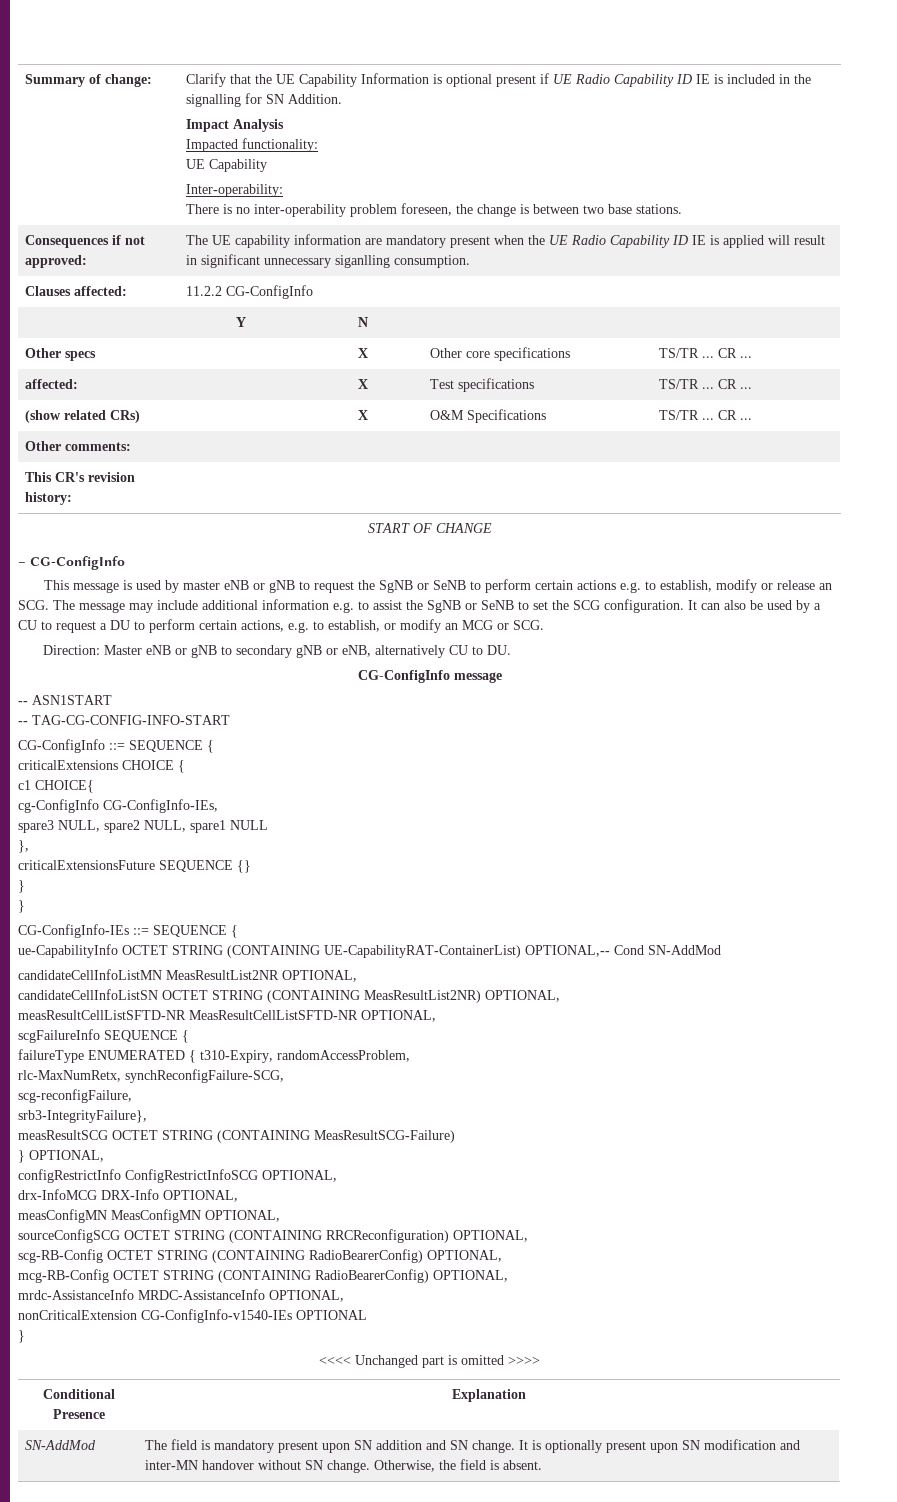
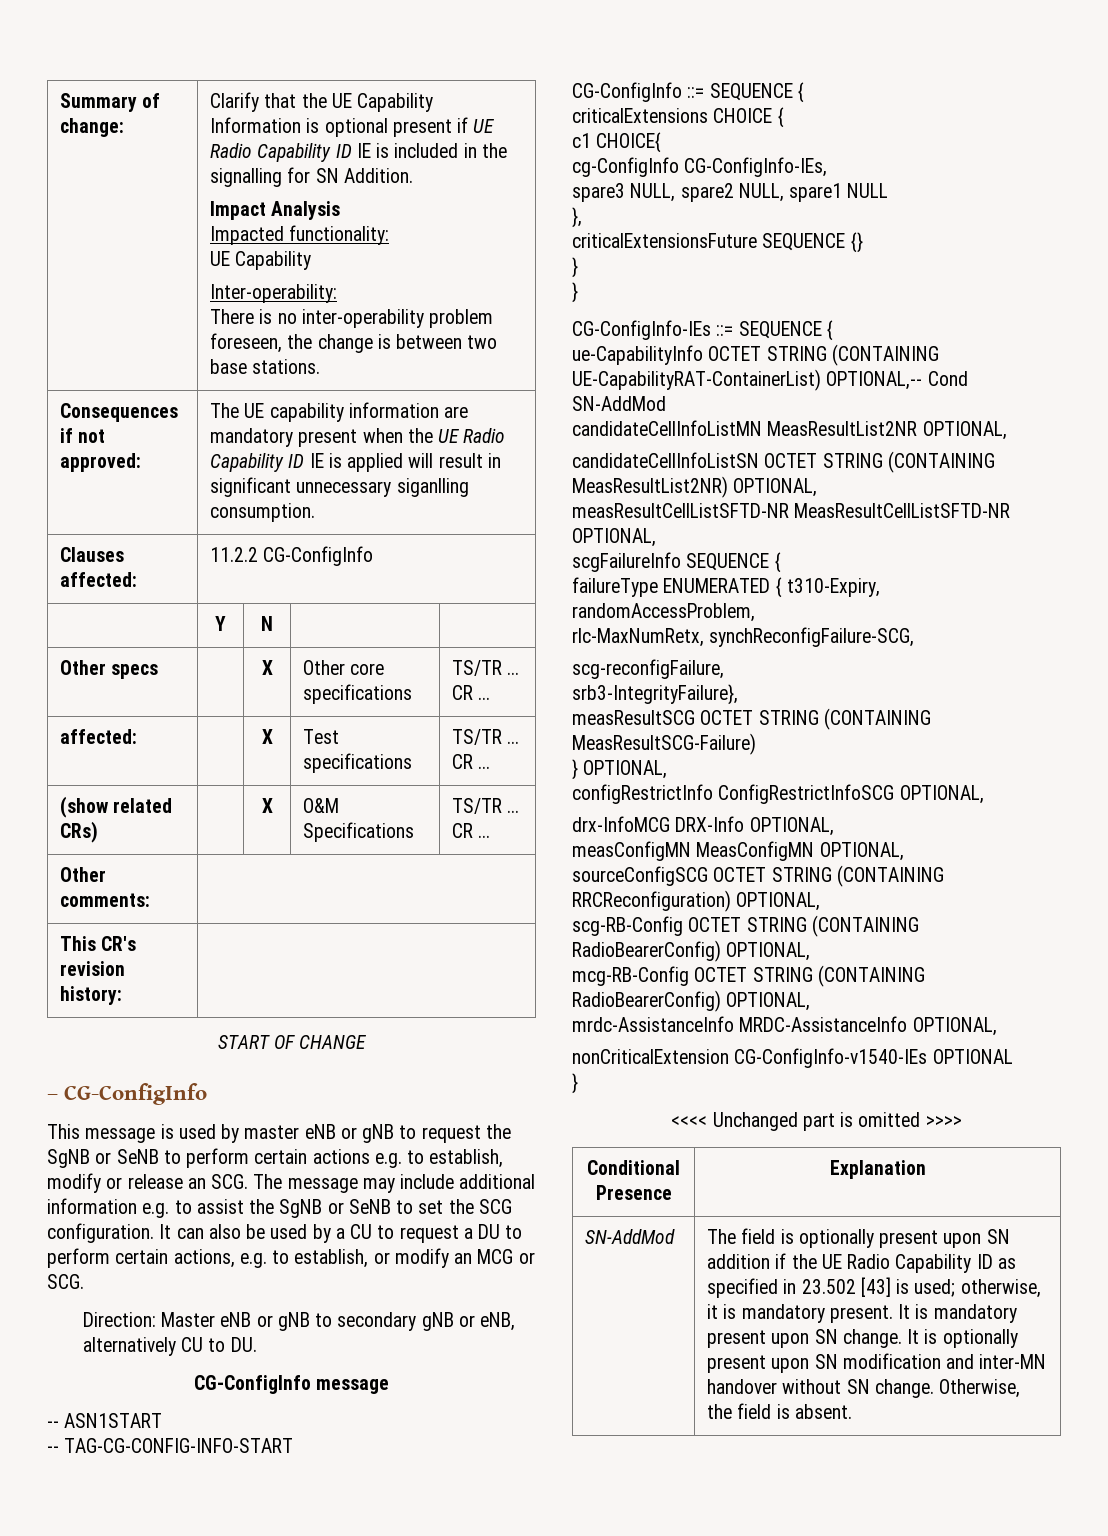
- The field is mandatory present upon SN addition and SN change.
+ The field is optionally present upon SN addition if the UE Radio Capability ID as specified in 23.502 [43] is used; otherwise, it is mandatory present. It is mandatory present upon SN change.

